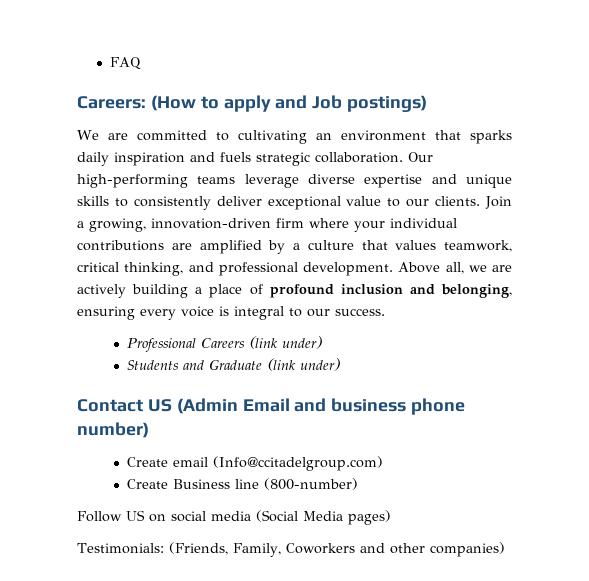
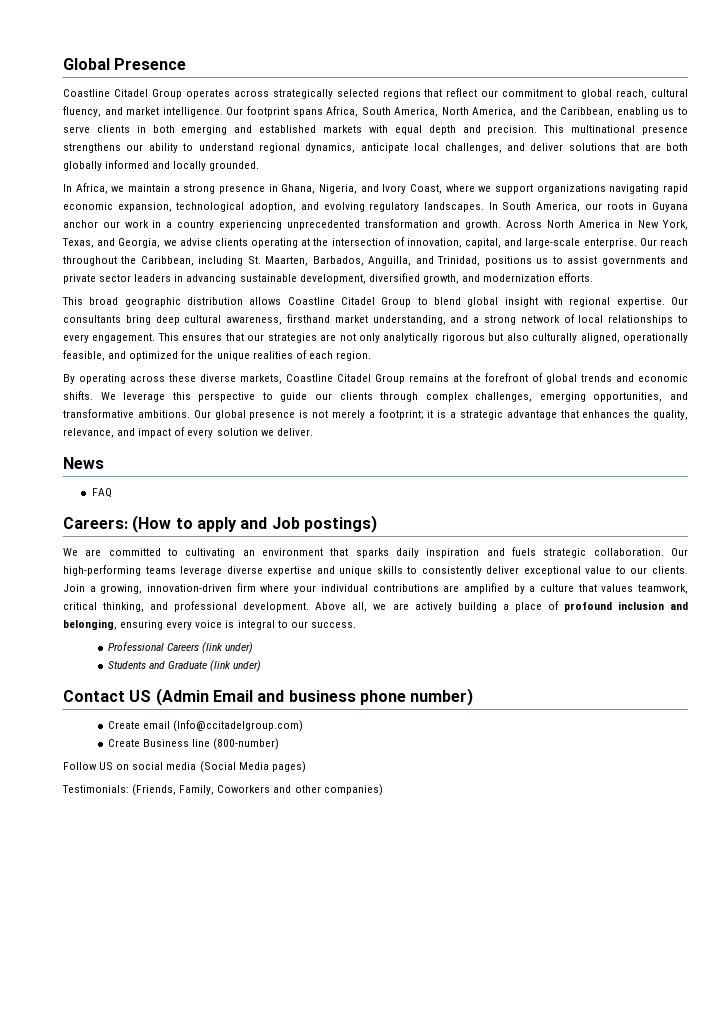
+ Global Presence
+ Coastline Citadel Group operates across strategically selected regions that reflect our commitment to global reach, cultural fluency, and market intelligence. Our footprint spans Africa, South America, North America, and the Caribbean, enabling us to serve clients in both emerging and established markets with equal depth and precision. This multinational presence strengthens our ability to understand regional dynamics, anticipate local challenges, and deliver solutions that are both globally informed and locally grounded.
+ In Africa, we maintain a strong presence in Ghana, Nigeria, and Ivory Coast, where we support organizations navigating rapid economic expansion, technological adoption, and evolving regulatory landscapes. In South America, our roots in Guyana anchor our work in a country experiencing unprecedented transformation and growth. Across North America in New York, Texas, and Georgia, we advise clients operating at the intersection of innovation, capital, and large-scale enterprise. Our reach throughout the Caribbean, including St. Maarten, Barbados, Anguilla, and Trinidad, positions us to assist governments and private sector leaders in advancing sustainable development, diversified growth, and modernization efforts.
+ This broad geographic distribution allows Coastline Citadel Group to blend global insight with regional expertise. Our consultants bring deep cultural awareness, firsthand market understanding, and a strong network of local relationships to every engagement. This ensures that our strategies are not only analytically rigorous but also culturally aligned, operationally feasible, and optimized for the unique realities of each region.
+ By operating across these diverse markets, Coastline Citadel Group remains at the forefront of global trends and economic shifts. We leverage this perspective to guide our clients through complex challenges, emerging opportunities, and transformative ambitions. Our global presence is not merely a footprint; it is a strategic advantage that enhances the quality, relevance, and impact of every solution we deliver.
+ News

